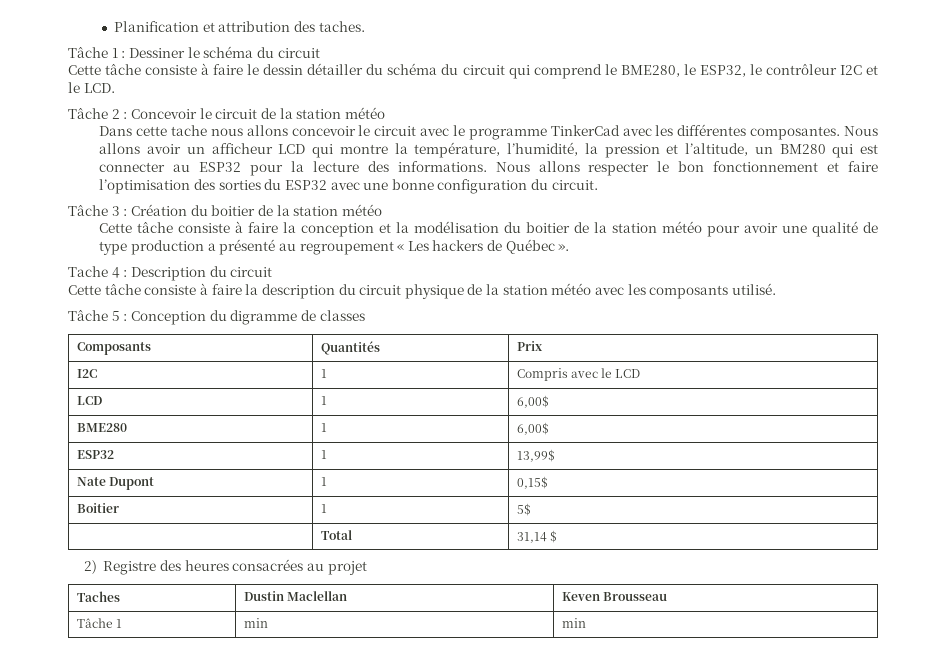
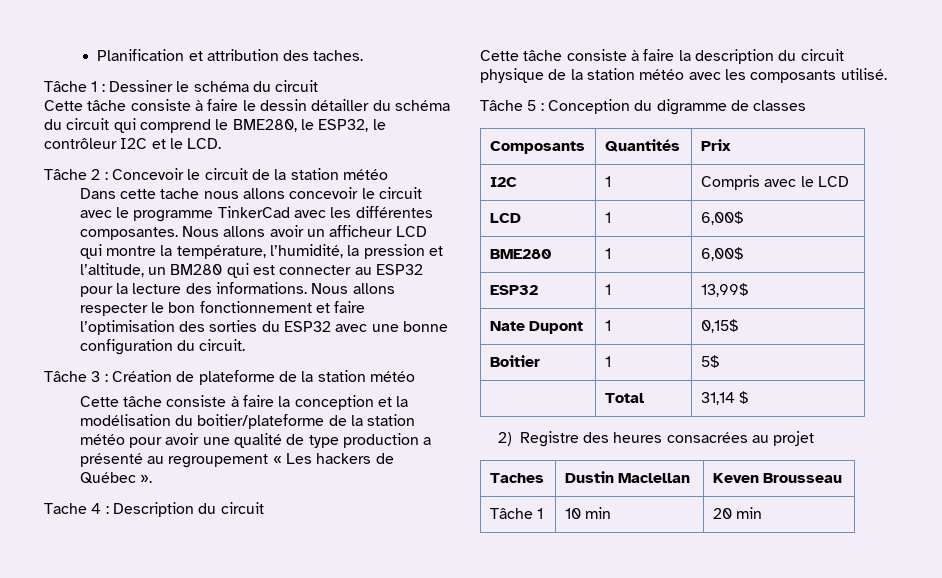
- Tâche 3 : Création du boitier de la station météo
+ Tâche 3 : Création de plateforme de la station météo
- Cette tâche consiste à faire la conception et la modélisation du boitier de la station météo pour avoir une qualité de type production a présenté au regroupement « Les hackers de Québec ».
+ Cette tâche consiste à faire la conception et la modélisation du boitier/plateforme de la station météo pour avoir une qualité de type production a présenté au regroupement « Les hackers de Québec ».
- Tâche 1 | min | min
+ Tâche 1 | 10 min | 20 min

